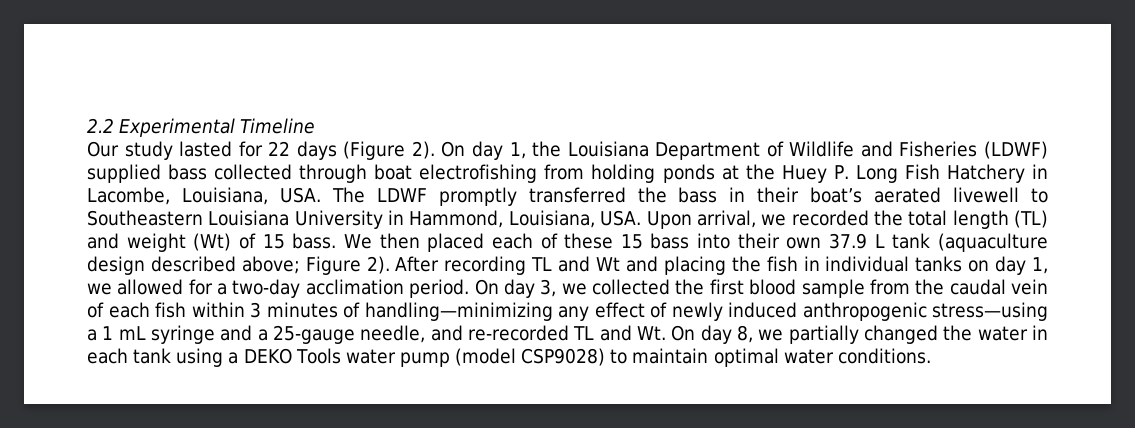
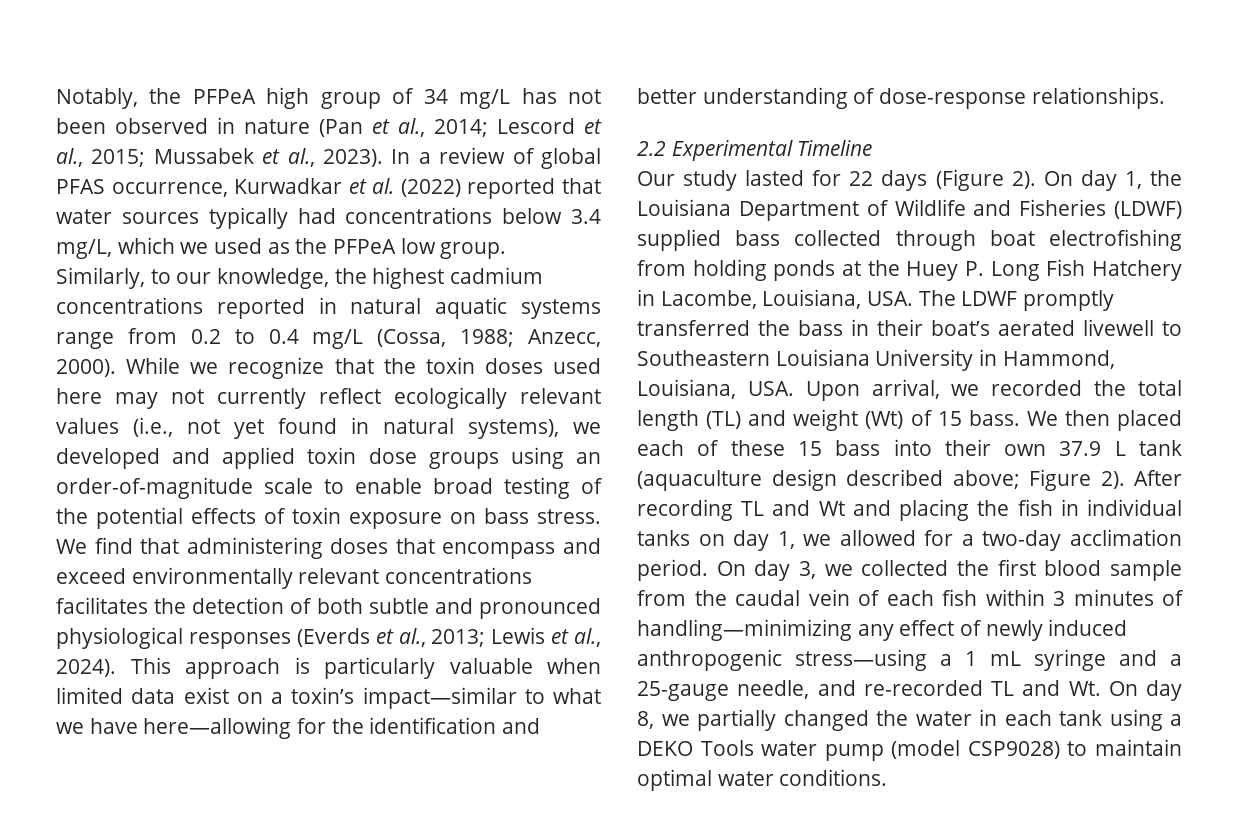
+ Notably, the PFPeA high group of 34 mg/L has not been observed in nature (Pan et al., 2014; Lescord et al., 2015; Mussabek et al., 2023). In a review of global PFAS occurrence, Kurwadkar et al. (2022) reported that water sources typically had concentrations below 3.4 mg/L, which we used as the PFPeA low group. Similarly, to our knowledge, the highest cadmium concentrations reported in natural aquatic systems range from 0.2 to 0.4 mg/L (Cossa, 1988; Anzecc, 2000). While we recognize that the toxin doses used here may not currently reflect ecologically relevant values (i.e., not yet found in natural systems), we developed and applied toxin dose groups using an order-of-magnitude scale to enable broad testing of the potential effects of toxin exposure on bass stress. We find that administering doses that encompass and exceed environmentally relevant concentrations facilitates the detection of both subtle and pronounced physiological responses (Everds et al., 2013; Lewis et al., 2024). This approach is particularly valuable when limited data exist on a toxin’s impact—similar to what we have here—allowing for the identification and better understanding of dose-response relationships.

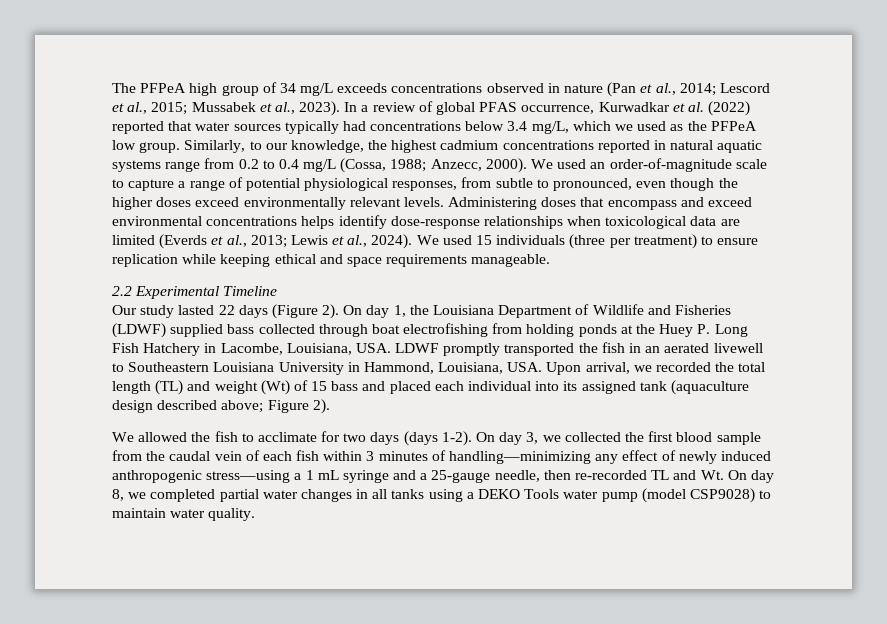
- Notably, the PFPeA high group of 34 mg/L has not been observed in nature (Pan et al., 2014; Lescord et al., 2015; Mussabek et al., 2023).
+ The PFPeA high group of 34 mg/L exceeds concentrations observed in nature (Pan et al., 2014; Lescord et al., 2015; Mussabek et al., 2023).
- While we recognize that the toxin doses used here may not currently reflect ecologically relevant values (i.e., not yet found in natural systems), we developed and applied toxin dose groups using an order-of-magnitude scale to enable broad testing of the potential effects of toxin exposure on bass stress. We find that administering doses that encompass and exceed environmentally relevant concentrations facilitates the detection of both subtle and pronounced physiological responses (Everds et al., 2013; Lewis et al., 2024).
+ We used an order-of-magnitude scale to capture a range of potential physiological responses, from subtle to pronounced, even though the higher doses exceed environmentally relevant levels. Administering doses that encompass and exceed environmental concentrations helps identify dose-response relationships when toxicological data are limited (Everds et al., 2013; Lewis et al., 2024).
- This approach is particularly valuable when limited data exist on a toxin’s impact—similar to what we have here—allowing for the identification and better understanding of dose-response relationships.
+ We used 15 individuals (three per treatment) to ensure replication while keeping ethical and space requirements manageable.
- Our study lasted for 22 days (Figure 2).
+ Our study lasted 22 days (Figure 2).
- On day 1, the Louisiana Department of Wildlife and Fisheries (LDWF) supplied bass collected through boat electrofishing from holding ponds at the Huey P. Long Fish Hatchery in Lacombe, Louisiana, USA. The LDWF promptly transferred the bass in their boat’s aerated livewell to Southeastern Louisiana University in Hammond, Louisiana, USA. Upon arrival, we recorded the total length (TL) and weight (Wt) of 15 bass. We then placed each of these 15 bass into their own 37.9 L tank (aquaculture design described above;
+ On day 1, the Louisiana Department of Wildlife and Fisheries (LDWF) supplied bass collected through boat electrofishing from holding ponds at the Huey P. Long Fish Hatchery in Lacombe, Louisiana, USA. LDWF promptly transported the fish in an aerated livewell to Southeastern Louisiana University in Hammond, Louisiana, USA. Upon arrival, we recorded the total length (TL) and weight (Wt) of 15 bass and placed each individual into its assigned tank (aquaculture design described above;
- Figure 2). After recording TL and Wt and placing the fish in individual tanks on day 1, we allowed for a two-day acclimation period.
+ Figure 2).
+ We allowed the fish to acclimate for two days (days 1-2).
- On day 3, we collected the first blood sample from the caudal vein of each fish within 3 minutes of handling—minimizing any effect of newly induced anthropogenic stress—using a 1 mL syringe and a 25-gauge needle, and re-recorded TL and Wt. On day 8, we partially changed the water in each tank using a DEKO Tools water pump (model CSP9028) to maintain optimal water conditions.
+ On day 3, we collected the first blood sample from the caudal vein of each fish within 3 minutes of handling—minimizing any effect of newly induced anthropogenic stress—using a 1 mL syringe and a 25-gauge needle, then re-recorded TL and Wt. On day 8, we completed partial water changes in all tanks using a DEKO Tools water pump (model CSP9028) to maintain water quality.

